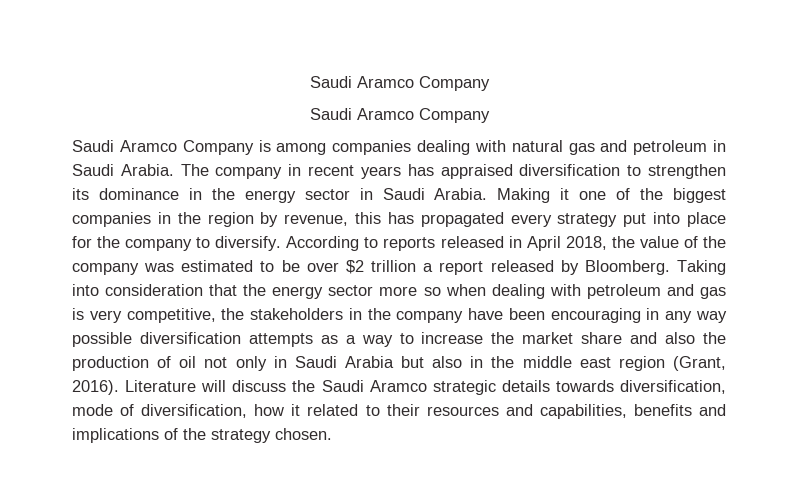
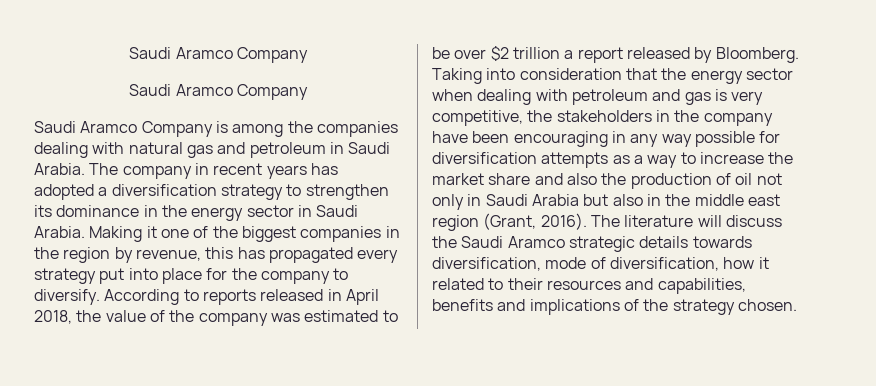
- Saudi Aramco Company is among companies dealing with natural gas and petroleum in Saudi Arabia.
+ Saudi Aramco Company is among the companies dealing with natural gas and petroleum in Saudi Arabia.
- The company in recent years has appraised diversification to strengthen its dominance in the energy sector in Saudi Arabia.
+ The company in recent years has adopted a diversification strategy to strengthen its dominance in the energy sector in Saudi Arabia.
- Taking into consideration that the energy sector more so when dealing with petroleum and gas is very competitive, the stakeholders in the company have been encouraging in any way possible diversification attempts as a way to increase the market share and also the production of oil not only in Saudi Arabia but also in the middle east region (Grant, 2016).
+ Taking into consideration that the energy sector when dealing with petroleum and gas is very competitive, the stakeholders in the company have been encouraging in any way possible for diversification attempts as a way to increase the market share and also the production of oil not only in Saudi Arabia but also in the middle east region (Grant, 2016).
- Literature will discuss the Saudi Aramco strategic details towards diversification, mode of diversification, how it related to their resources and capabilities, benefits and implications of the strategy chosen.
+ The literature will discuss the Saudi Aramco strategic details towards diversification, mode of diversification, how it related to their resources and capabilities, benefits and implications of the strategy chosen.

